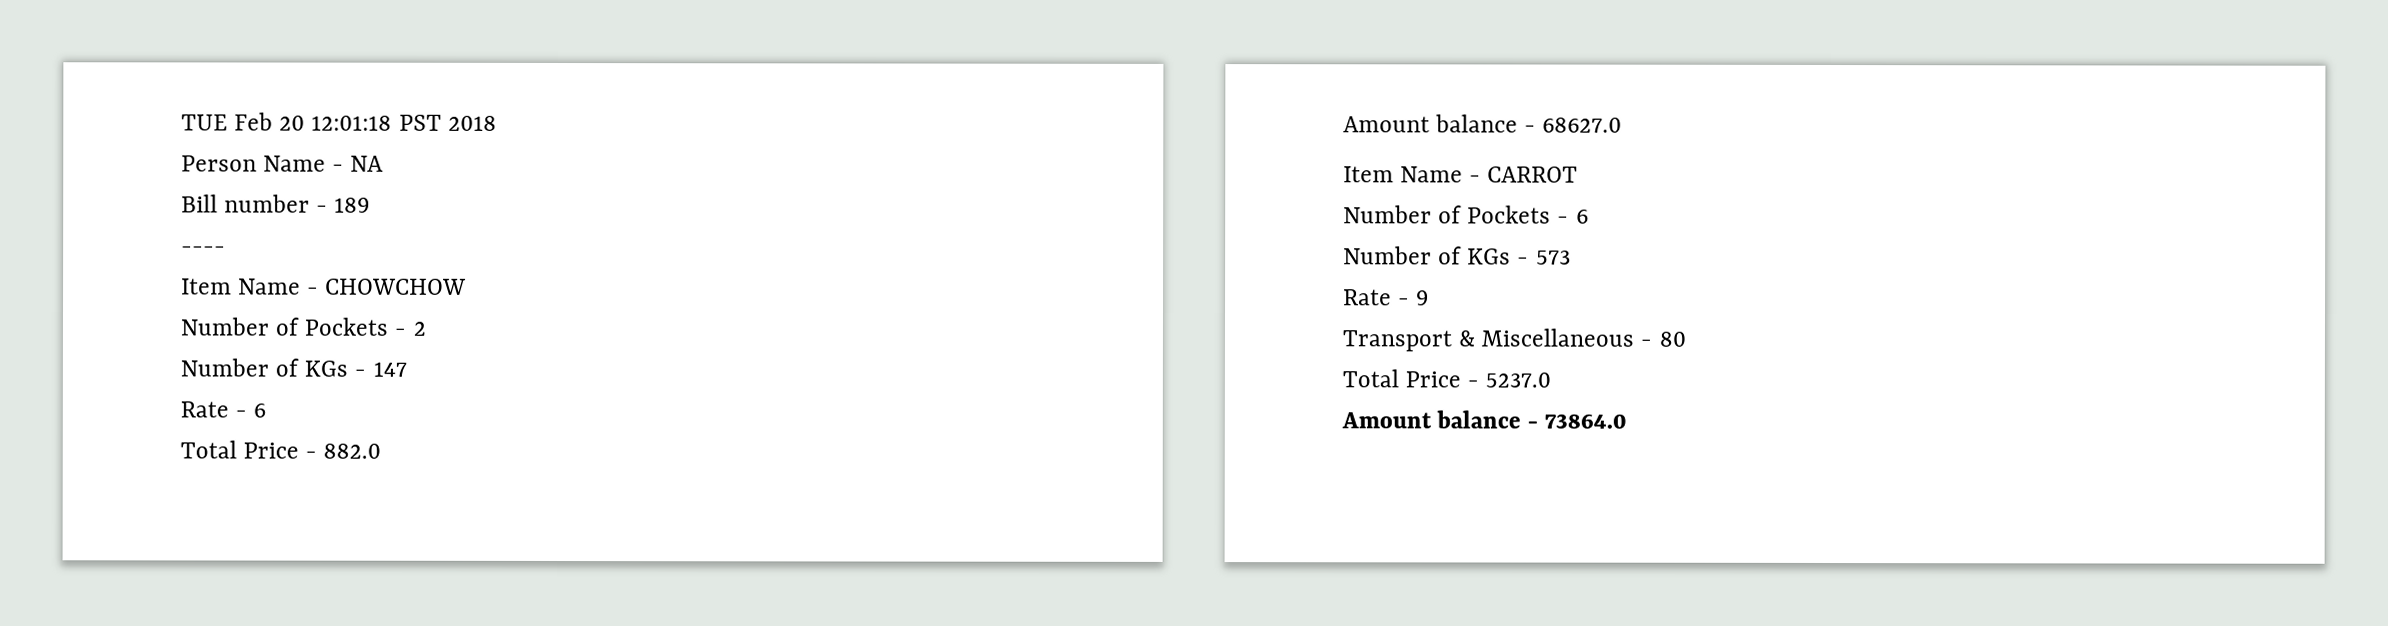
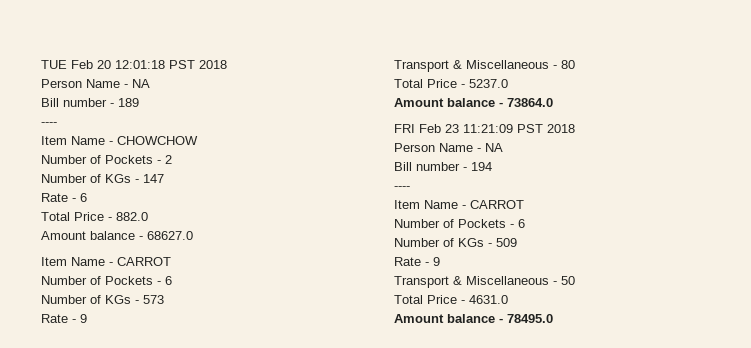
+ FRI Feb 23 11:21:09 PST 2018
+ Person Name - NA
+ Bill number - 194
+ ----
+ Item Name - CARROT
+ Number of Pockets - 6
+ Number of KGs - 509
+ Rate - 9
+ Transport & Miscellaneous - 50
+ Total Price - 4631.0
+ Amount balance - 78495.0

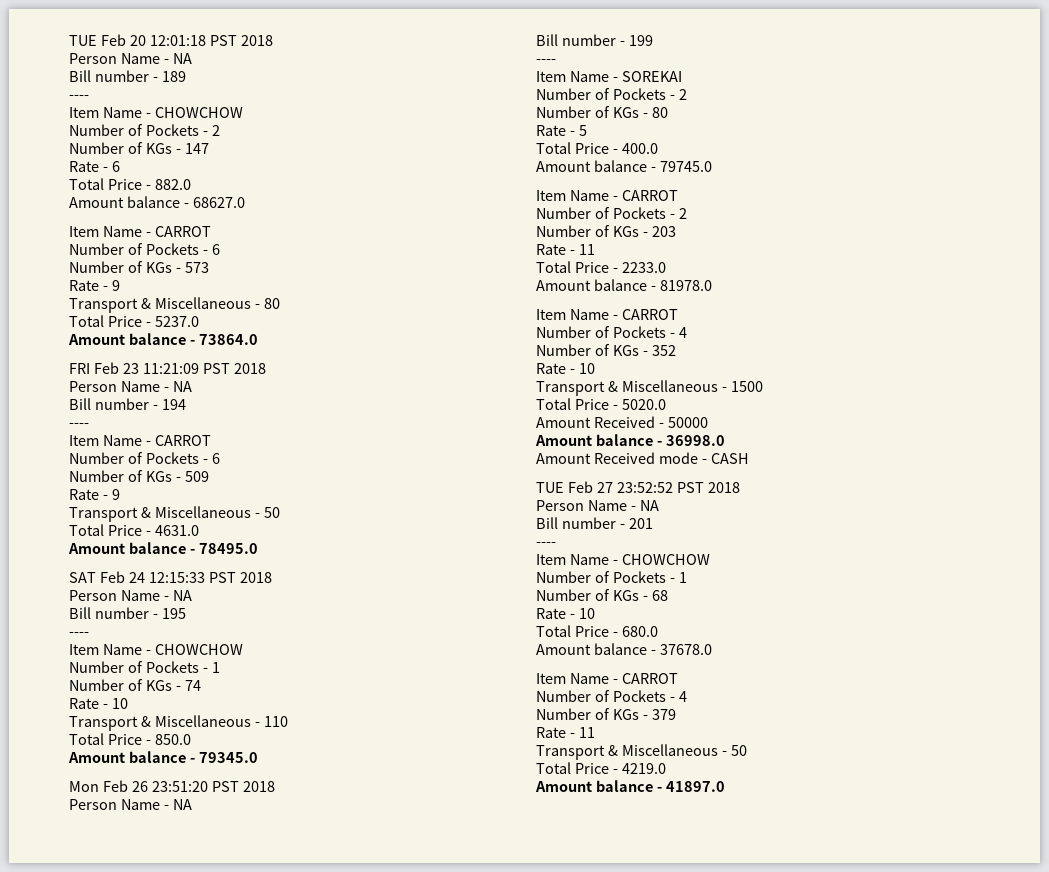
+ SAT Feb 24 12:15:33 PST 2018
+ Person Name - NA
+ Bill number - 195
+ ----
+ Item Name - CHOWCHOW
+ Number of Pockets - 1
+ Number of KGs - 74
+ Rate - 10
+ Transport & Miscellaneous - 110
+ Total Price - 850.0
+ Amount balance - 79345.0
+ Mon Feb 26 23:51:20 PST 2018
+ Person Name - NA
+ Bill number - 199
+ ----
+ Item Name - SOREKAI
+ Number of Pockets - 2
+ Number of KGs - 80
+ Rate - 5
+ Total Price - 400.0
+ Amount balance - 79745.0
+ Item Name - CARROT
+ Number of Pockets - 2
+ Number of KGs - 203
+ Rate - 11
+ Total Price - 2233.0
+ Amount balance - 81978.0
+ Item Name - CARROT
+ Number of Pockets - 4
+ Number of KGs - 352
+ Rate - 10
+ Transport & Miscellaneous - 1500
+ Total Price - 5020.0
+ Amount Received - 50000
+ Amount balance - 36998.0
+ Amount Received mode - CASH
+ TUE Feb 27 23:52:52 PST 2018
+ Person Name - NA
+ Bill number - 201
+ ----
+ Item Name - CHOWCHOW
+ Number of Pockets - 1
+ Number of KGs - 68
+ Rate - 10
+ Total Price - 680.0
+ Amount balance - 37678.0
+ Item Name - CARROT
+ Number of Pockets - 4
+ Number of KGs - 379
+ Rate - 11
+ Transport & Miscellaneous - 50
+ Total Price - 4219.0
+ Amount balance - 41897.0

